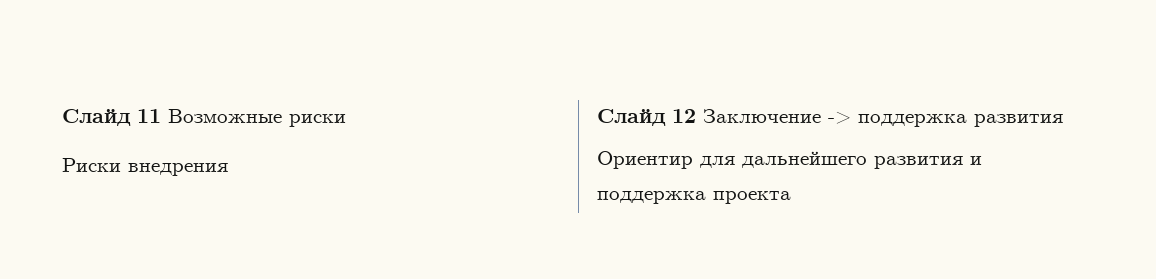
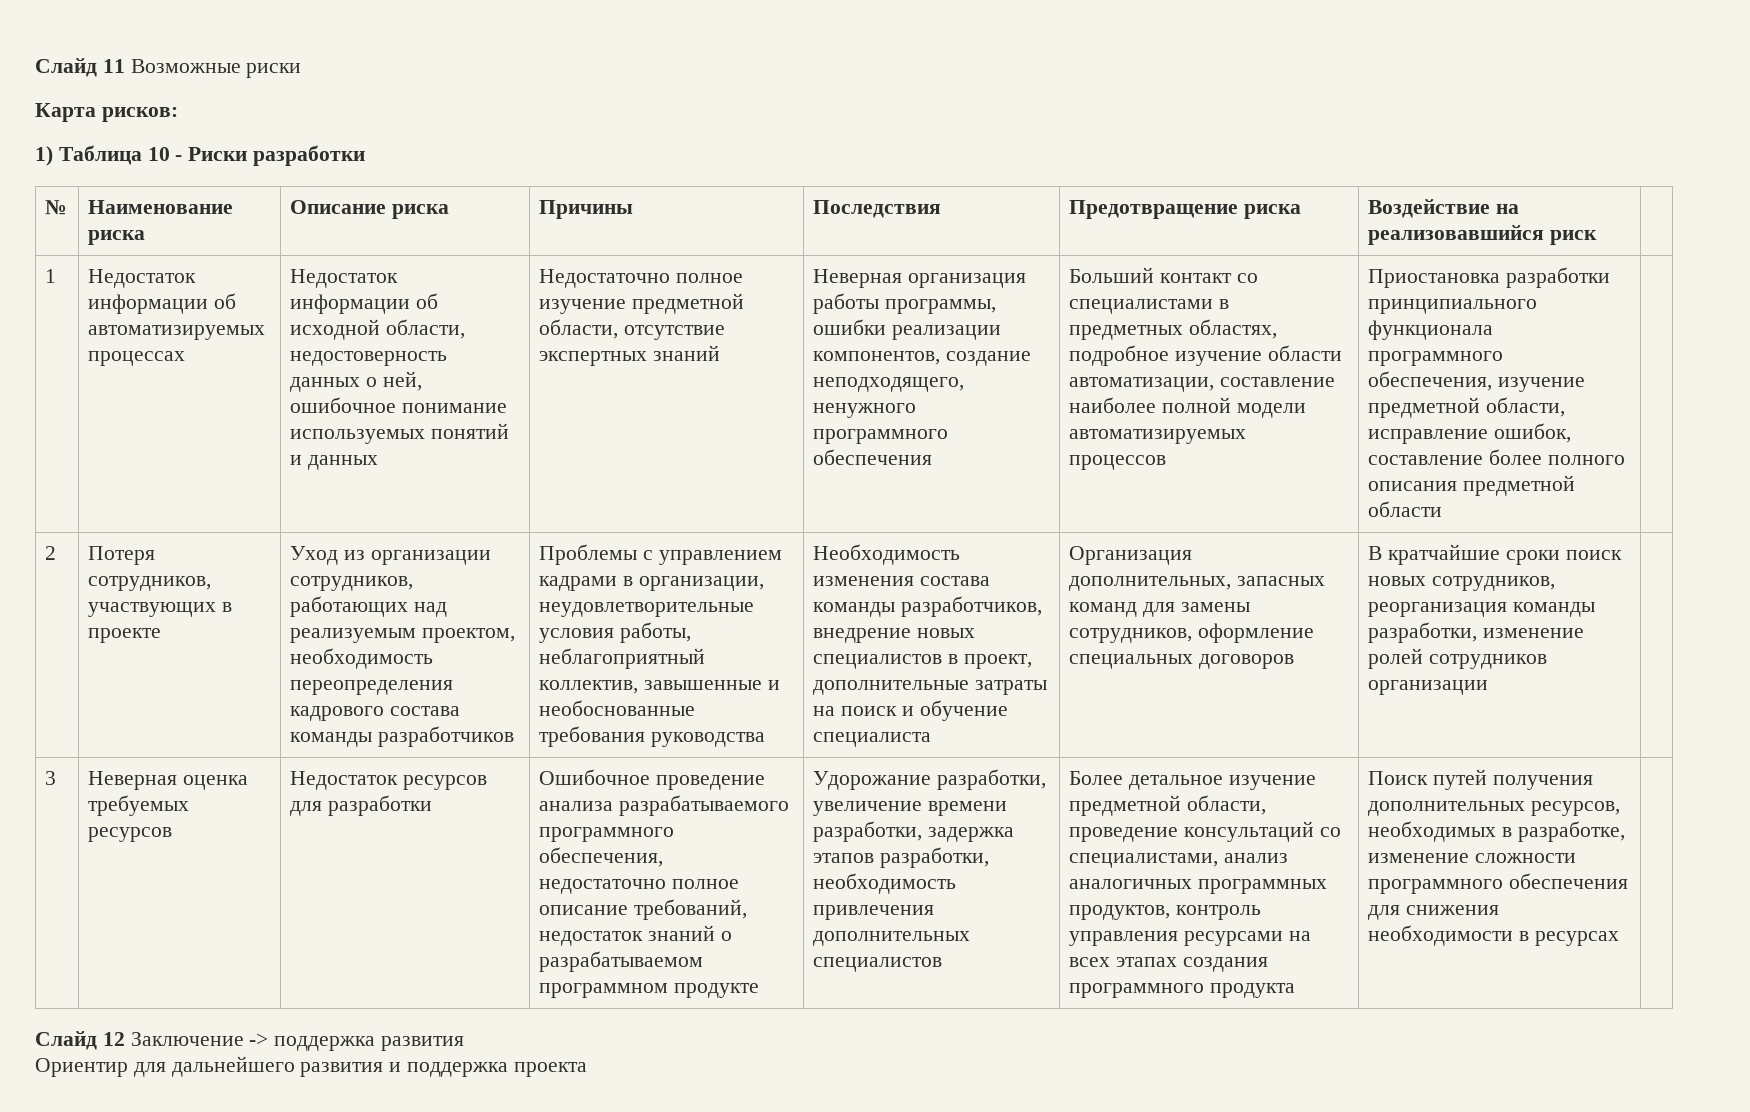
- Риски внедрения
+ Карта рисков:
+ 1) Таблица 10 - Риски разработки
+ № | Наименование риска | Описание риска | Причины | Последствия | Предотвращение риска | Воздействие на реализовавшийся риск |
+ 1 | Недостаток информации об автоматизируемых процессах | Недостаток информации об исходной области, недостоверность данных о ней, ошибочное понимание используемых понятий и данных | Недостаточно полное изучение предметной области, отсутствие экспертных знаний | Неверная организация работы программы, ошибки реализации компонентов, создание неподходящего, ненужного программного обеспечения | Больший контакт со специалистами в предметных областях, подробное изучение области автоматизации, составление наиболее полной модели автоматизируемых процессов | Приостановка разработки принципиального функционала программного обеспечения, изучение предметной области, исправление ошибок, составление более полного описания предметной области |
+ 2 | Потеря сотрудников, участвующих в проекте | Уход из организации сотрудников, работающих над реализуемым проектом, необходимость переопределения кадрового состава команды разработчиков | Проблемы с управлением кадрами в организации, неудовлетворительные условия работы, неблагоприятный коллектив, завышенные и необоснованные требования руководства | Необходимость изменения состава команды разработчиков, внедрение новых специалистов в проект, дополнительные затраты на поиск и обучение специалиста | Организация дополнительных, запасных команд для замены сотрудников, оформление специальных договоров | В кратчайшие сроки поиск новых сотрудников, реорганизация команды разработки, изменение ролей сотрудников организации |
+ 3 | Неверная оценка требуемых ресурсов | Недостаток ресурсов для разработки | Ошибочное проведение анализа разрабатываемого программного обеспечения, недостаточно полное описание требований, недостаток знаний о разрабатываемом программном продукте | Удорожание разработки, увеличение времени разработки, задержка этапов разработки, необходимость привлечения дополнительных специалистов | Более детальное изучение предметной области, проведение консультаций со специалистами, анализ аналогичных программных продуктов, контроль управления ресурсами на всех этапах создания программного продукта | Поиск путей получения дополнительных ресурсов, необходимых в разработке, изменение сложности программного обеспечения для снижения необходимости в ресурсах

